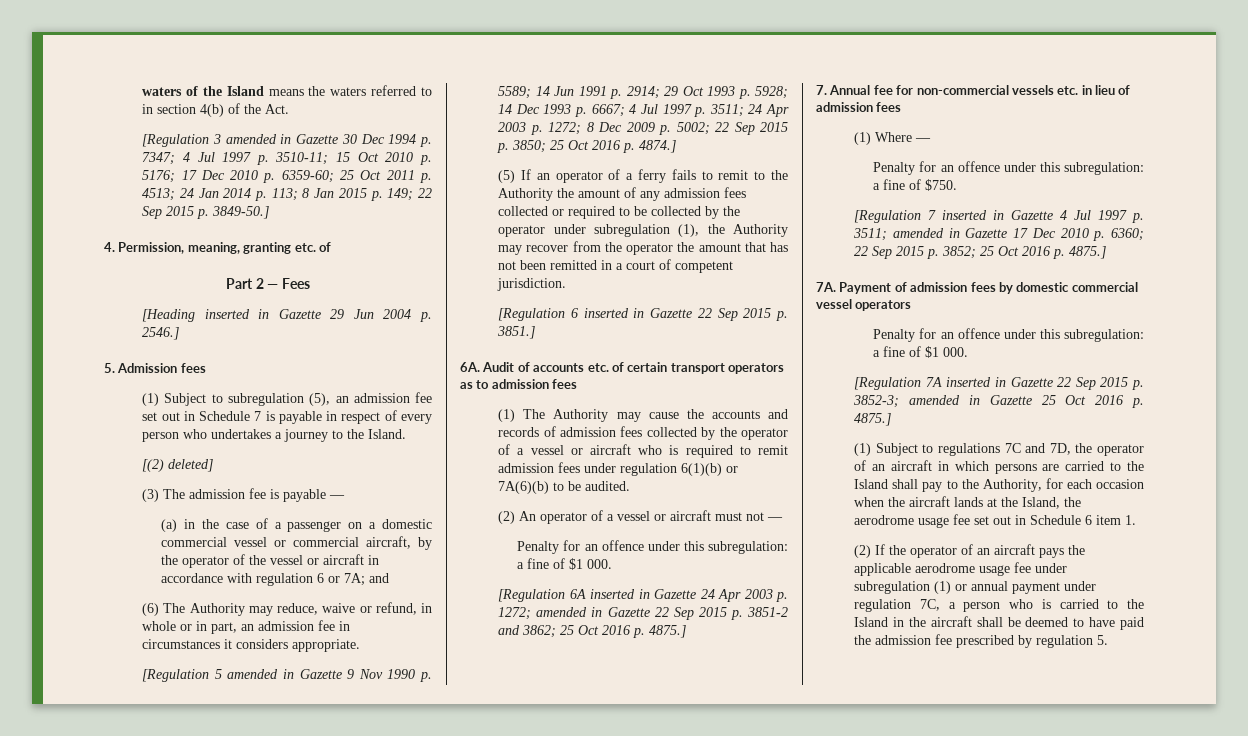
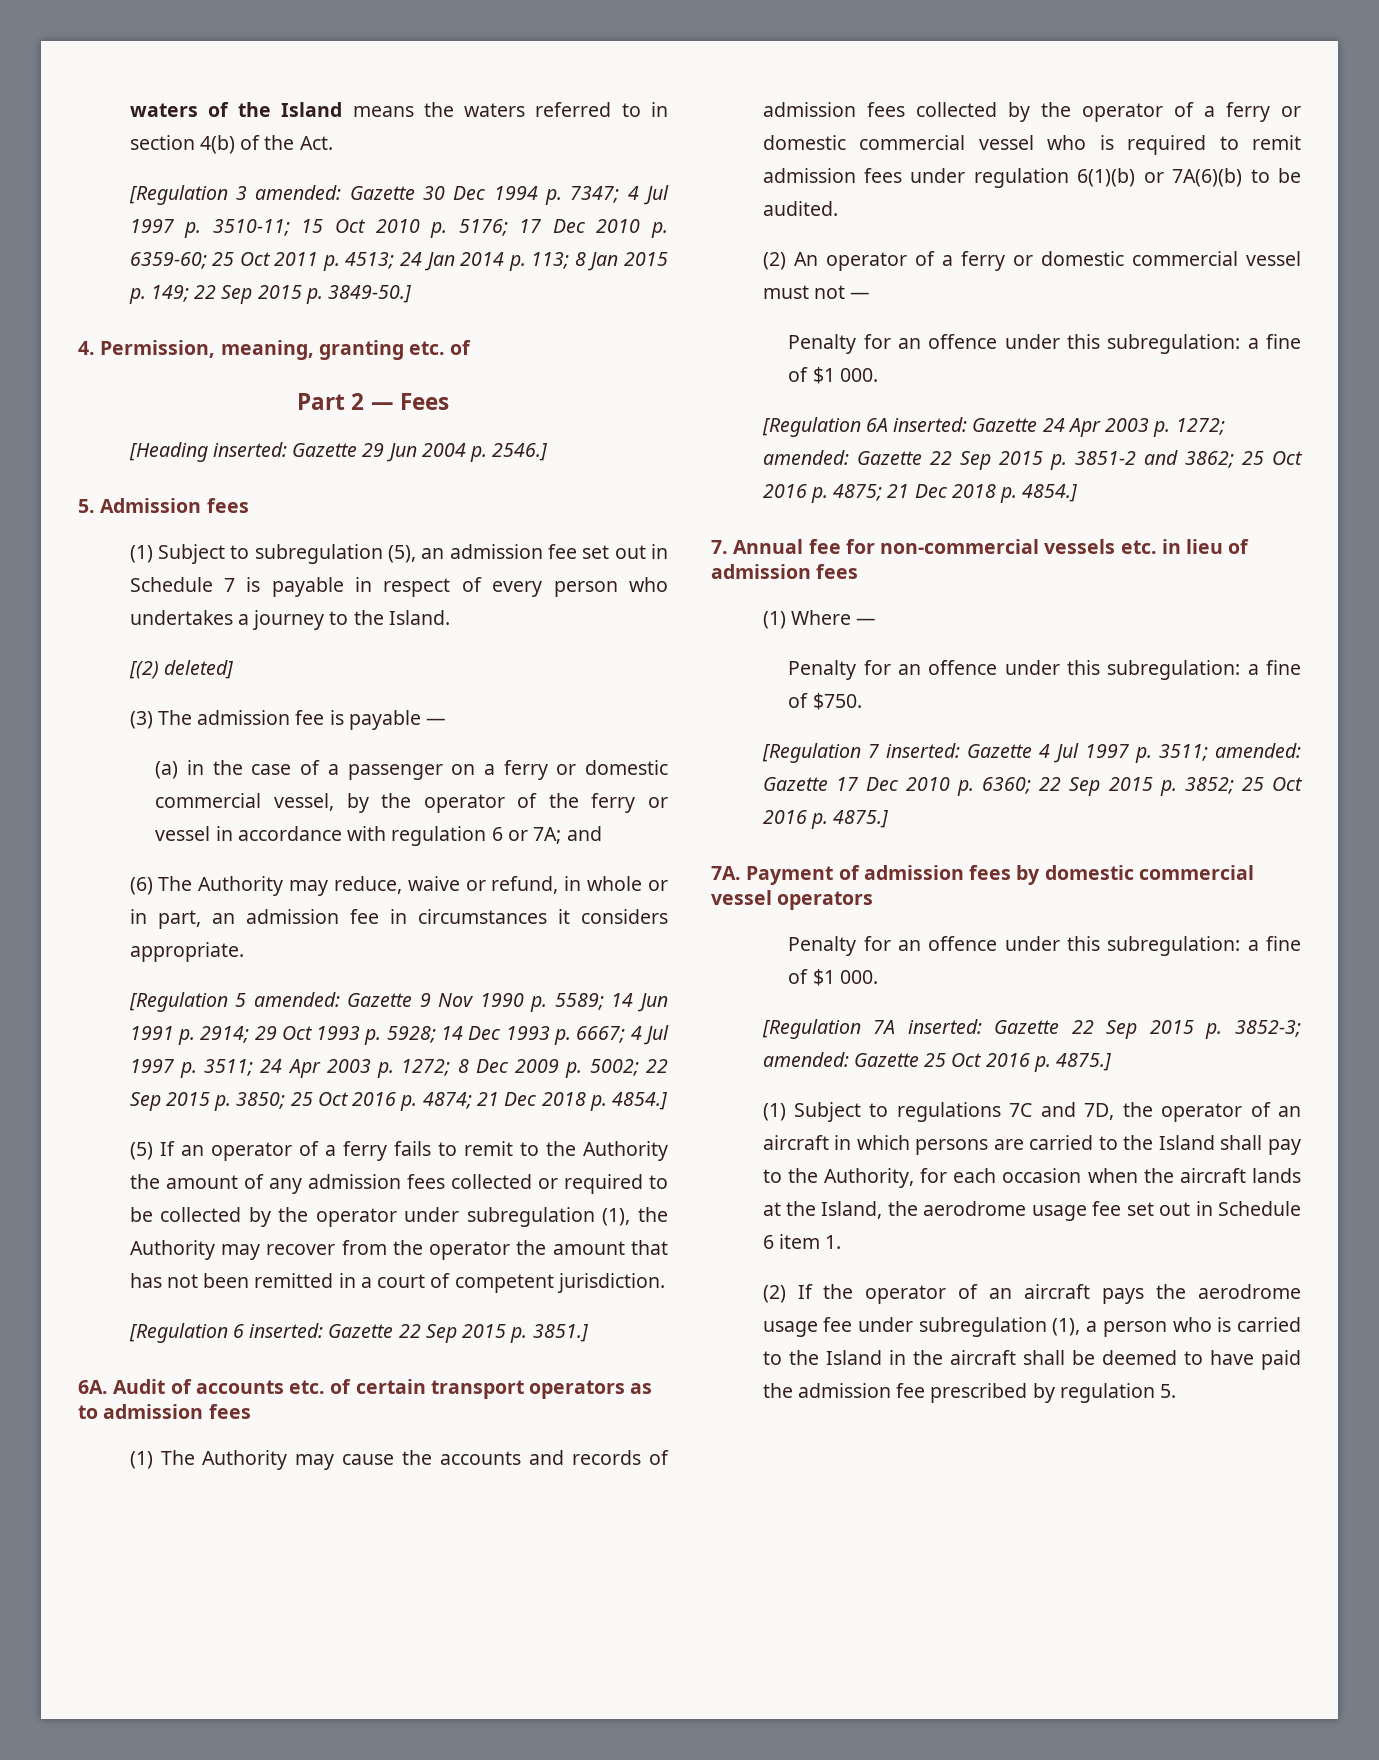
- [Regulation 3 amended in Gazette 30 Dec 1994 p. 7347; 4 Jul 1997 p. 3510-11; 15 Oct 2010 p. 5176; 17 Dec 2010 p. 6359-60; 25 Oct 2011 p. 4513; 24 Jan 2014 p. 113; 8 Jan 2015 p. 149; 22 Sep 2015 p. 3849-50.]
+ [Regulation 3 amended: Gazette 30 Dec 1994 p. 7347; 4 Jul 1997 p. 3510-11; 15 Oct 2010 p. 5176; 17 Dec 2010 p. 6359-60; 25 Oct 2011 p. 4513; 24 Jan 2014 p. 113; 8 Jan 2015 p. 149; 22 Sep 2015 p. 3849-50.]
- [Heading inserted in Gazette 29 Jun 2004 p. 2546.]
+ [Heading inserted: Gazette 29 Jun 2004 p. 2546.]
- (a) in the case of a passenger on a domestic commercial vessel or commercial aircraft, by the operator of the vessel or aircraft in accordance with regulation 6 or 7A; and
+ (a) in the case of a passenger on a ferry or domestic commercial vessel, by the operator of the ferry or vessel in accordance with regulation 6 or 7A; and
- [Regulation 5 amended in Gazette 9 Nov 1990 p. 5589; 14 Jun 1991 p. 2914; 29 Oct 1993 p. 5928; 14 Dec 1993 p. 6667; 4 Jul 1997 p. 3511; 24 Apr 2003 p. 1272; 8 Dec 2009 p. 5002; 22 Sep 2015 p. 3850; 25 Oct 2016 p. 4874.]
+ [Regulation 5 amended: Gazette 9 Nov 1990 p. 5589; 14 Jun 1991 p. 2914; 29 Oct 1993 p. 5928; 14 Dec 1993 p. 6667; 4 Jul 1997 p. 3511; 24 Apr 2003 p. 1272; 8 Dec 2009 p. 5002; 22 Sep 2015 p. 3850; 25 Oct 2016 p. 4874; 21 Dec 2018 p. 4854.]
- [Regulation 6 inserted in Gazette 22 Sep 2015 p. 3851.]
+ [Regulation 6 inserted: Gazette 22 Sep 2015 p. 3851.]
- (1) The Authority may cause the accounts and records of admission fees collected by the operator of a vessel or aircraft who is required to remit admission fees under regulation 6(1)(b) or 7A(6)(b) to be audited.
+ (1) The Authority may cause the accounts and records of admission fees collected by the operator of a ferry or domestic commercial vessel who is required to remit admission fees under regulation 6(1)(b) or 7A(6)(b) to be audited.
- (2) An operator of a vessel or aircraft must not —
+ (2) An operator of a ferry or domestic commercial vessel must not —
- [Regulation 6A inserted in Gazette 24 Apr 2003 p. 1272; amended in Gazette 22 Sep 2015 p. 3851-2 and 3862; 25 Oct 2016 p. 4875.]
+ [Regulation 6A inserted: Gazette 24 Apr 2003 p. 1272; amended: Gazette 22 Sep 2015 p. 3851-2 and 3862; 25 Oct 2016 p. 4875; 21 Dec 2018 p. 4854.]
- [Regulation 7 inserted in Gazette 4 Jul 1997 p. 3511; amended in Gazette 17 Dec 2010 p. 6360; 22 Sep 2015 p. 3852; 25 Oct 2016 p. 4875.]
+ [Regulation 7 inserted: Gazette 4 Jul 1997 p. 3511; amended: Gazette 17 Dec 2010 p. 6360; 22 Sep 2015 p. 3852; 25 Oct 2016 p. 4875.]
- [Regulation 7A inserted in Gazette 22 Sep 2015 p. 3852-3; amended in Gazette 25 Oct 2016 p. 4875.]
+ [Regulation 7A inserted: Gazette 22 Sep 2015 p. 3852-3; amended: Gazette 25 Oct 2016 p. 4875.]
- (2) If the operator of an aircraft pays the applicable aerodrome usage fee under subregulation (1) or annual payment under regulation 7C, a person who is carried to the Island in the aircraft shall be deemed to have paid the admission fee prescribed by regulation 5.
+ (2) If the operator of an aircraft pays the aerodrome usage fee under subregulation (1), a person who is carried to the Island in the aircraft shall be deemed to have paid the admission fee prescribed by regulation 5.

